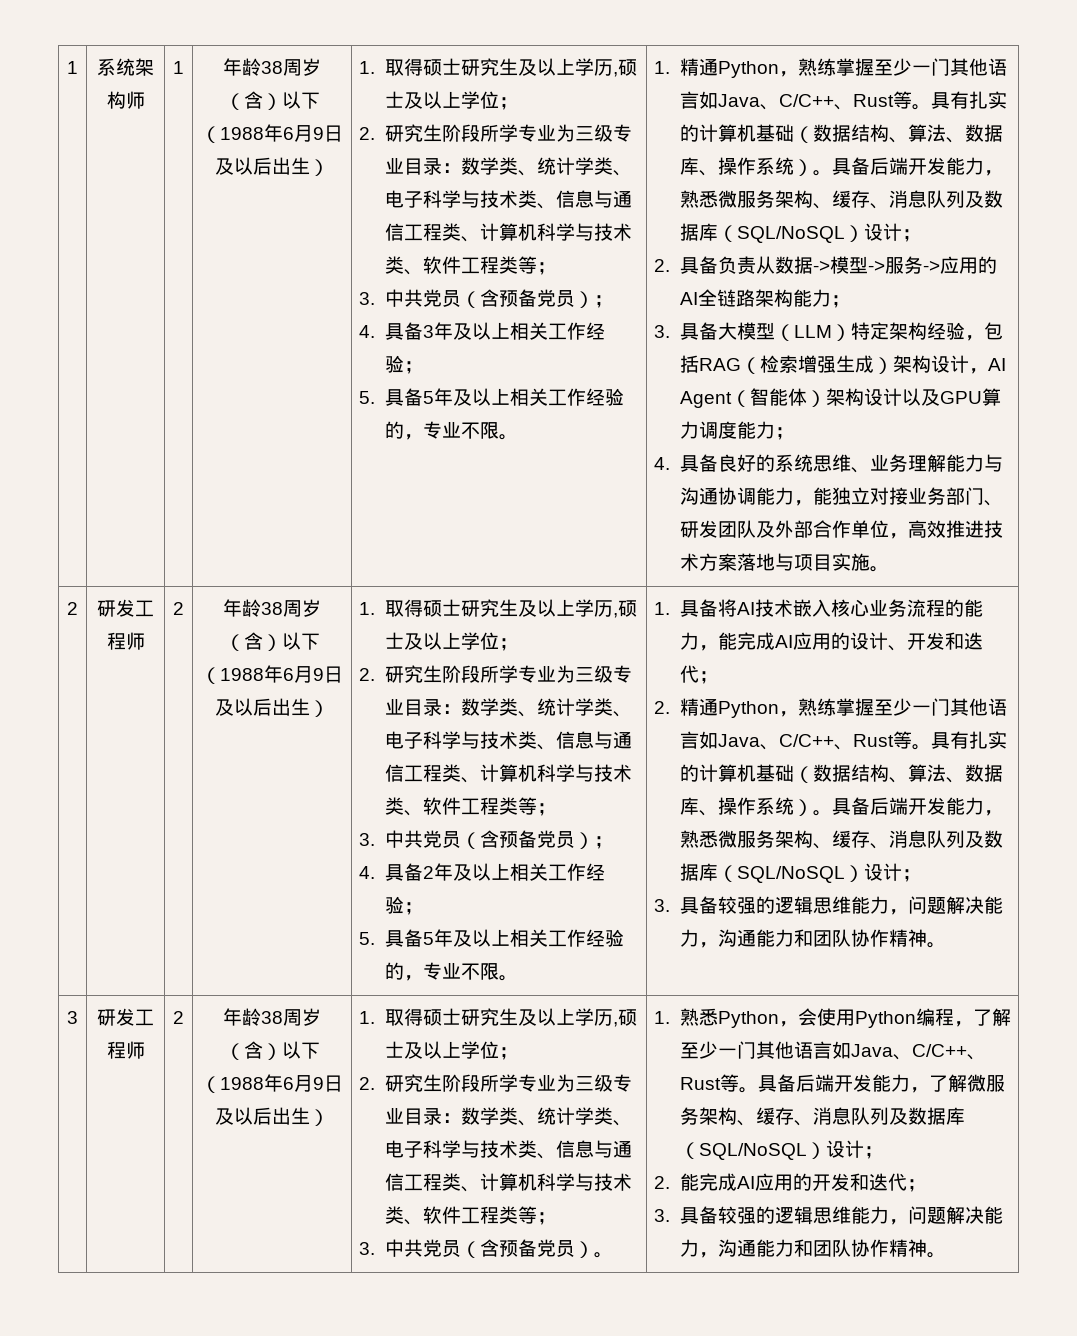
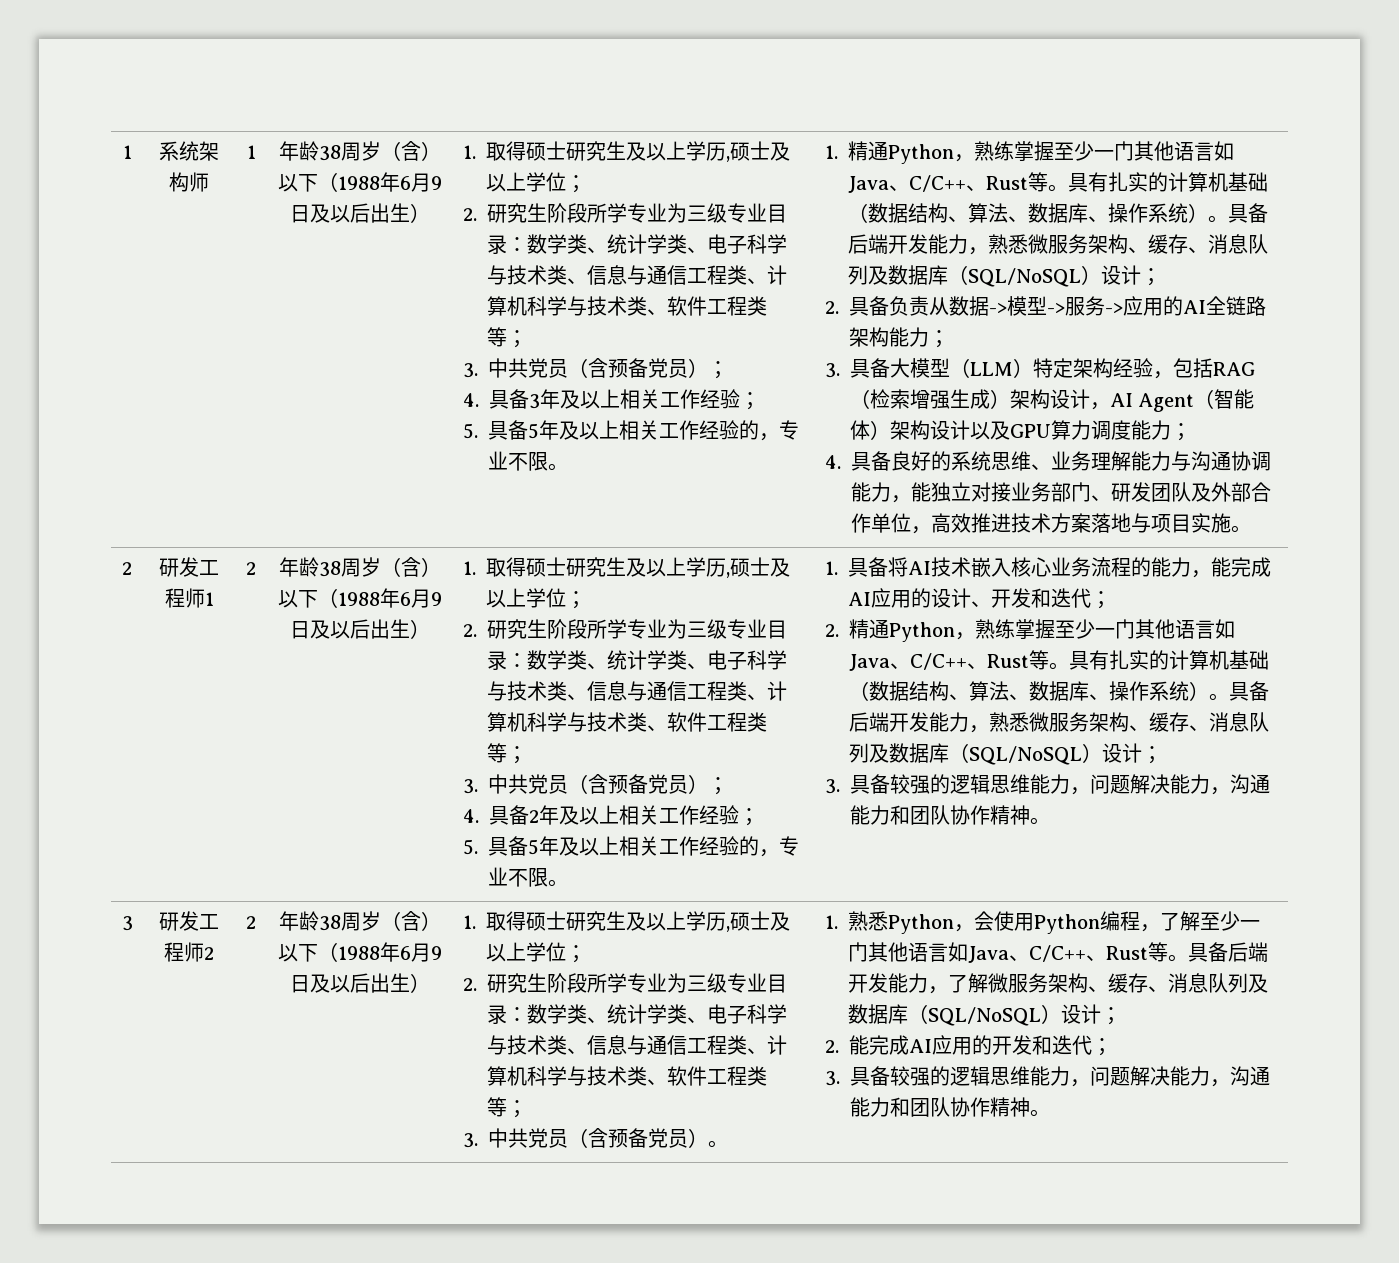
- 2 | 研发工程师
+ 2 | 研发工程师1
- 3 | 研发工程师
+ 3 | 研发工程师2

